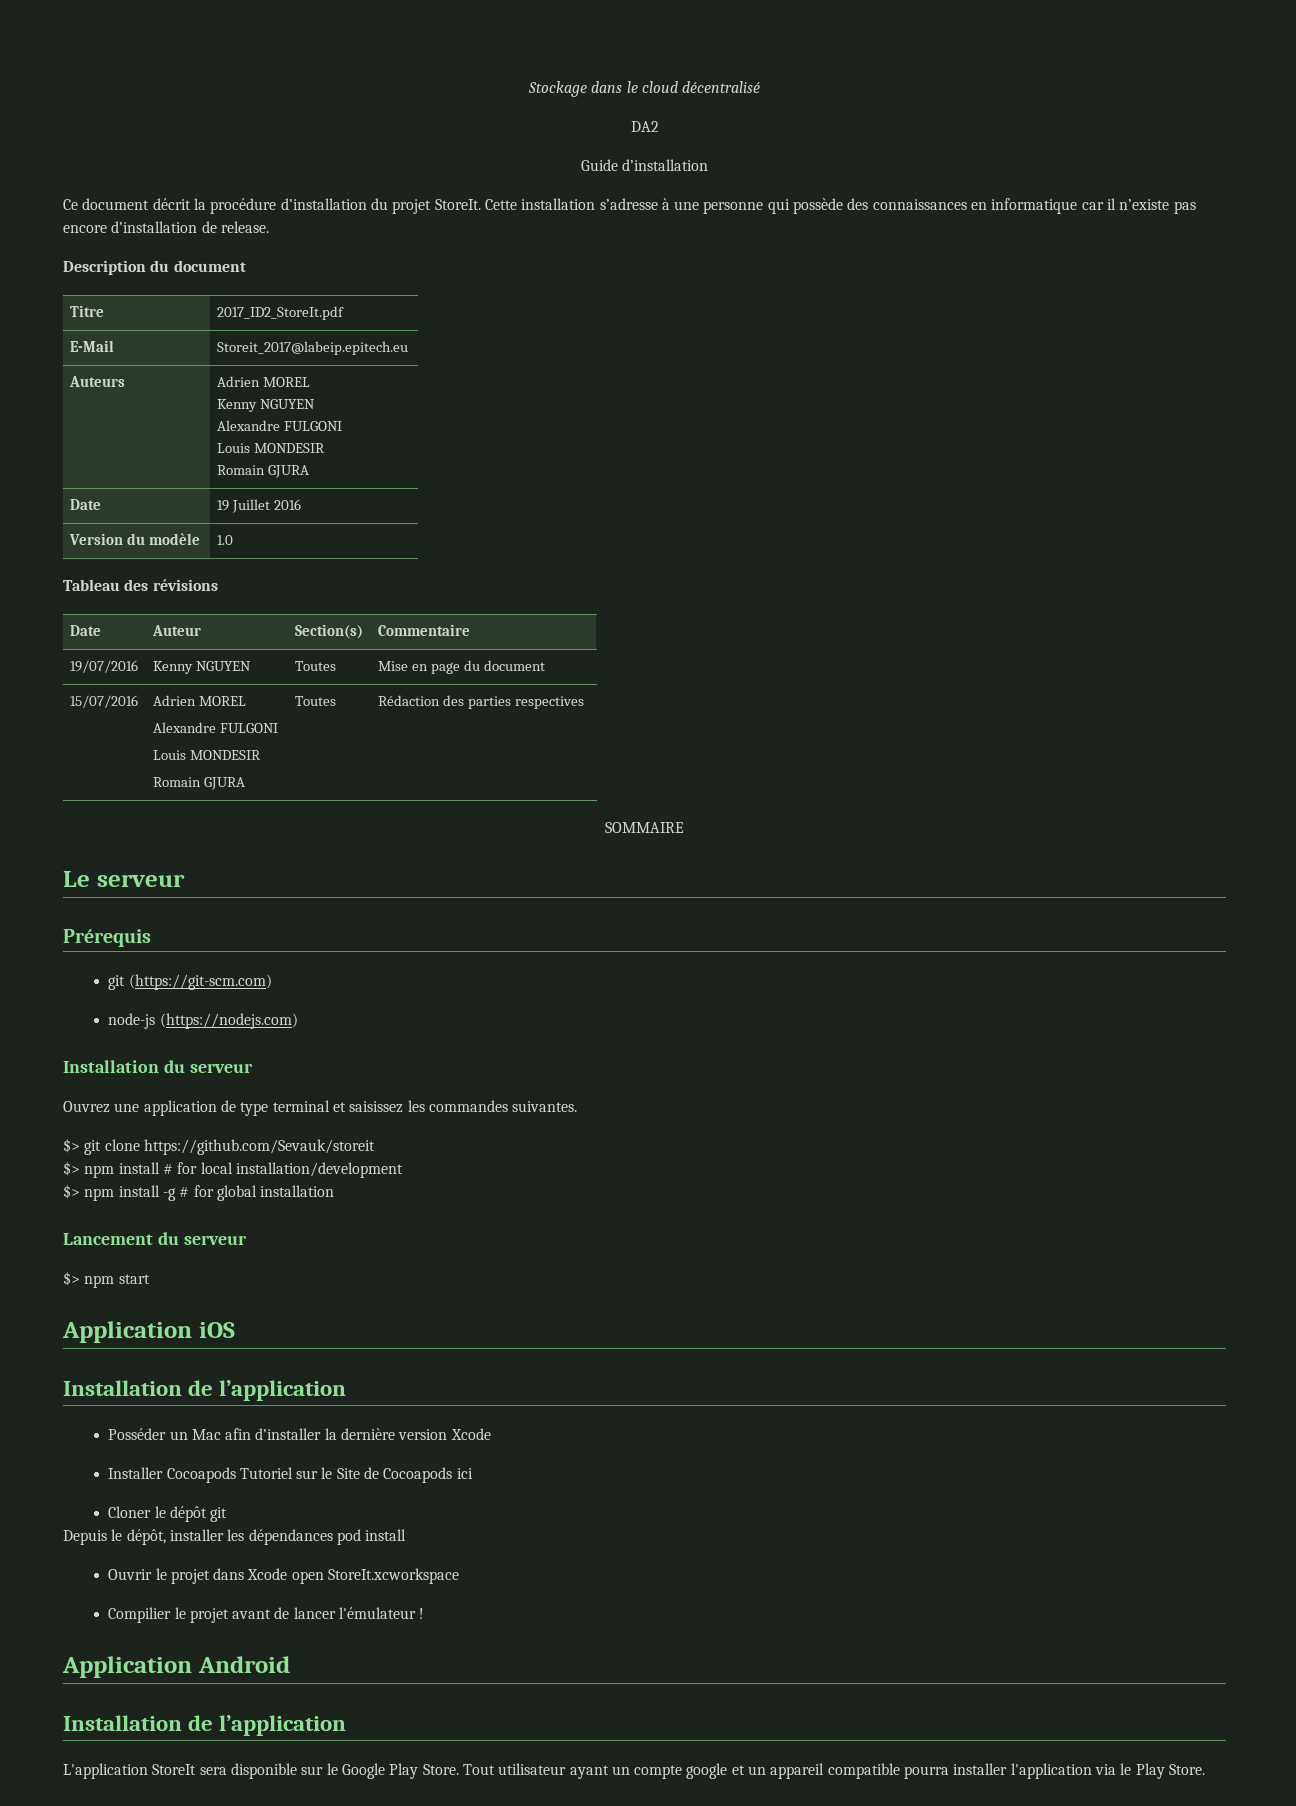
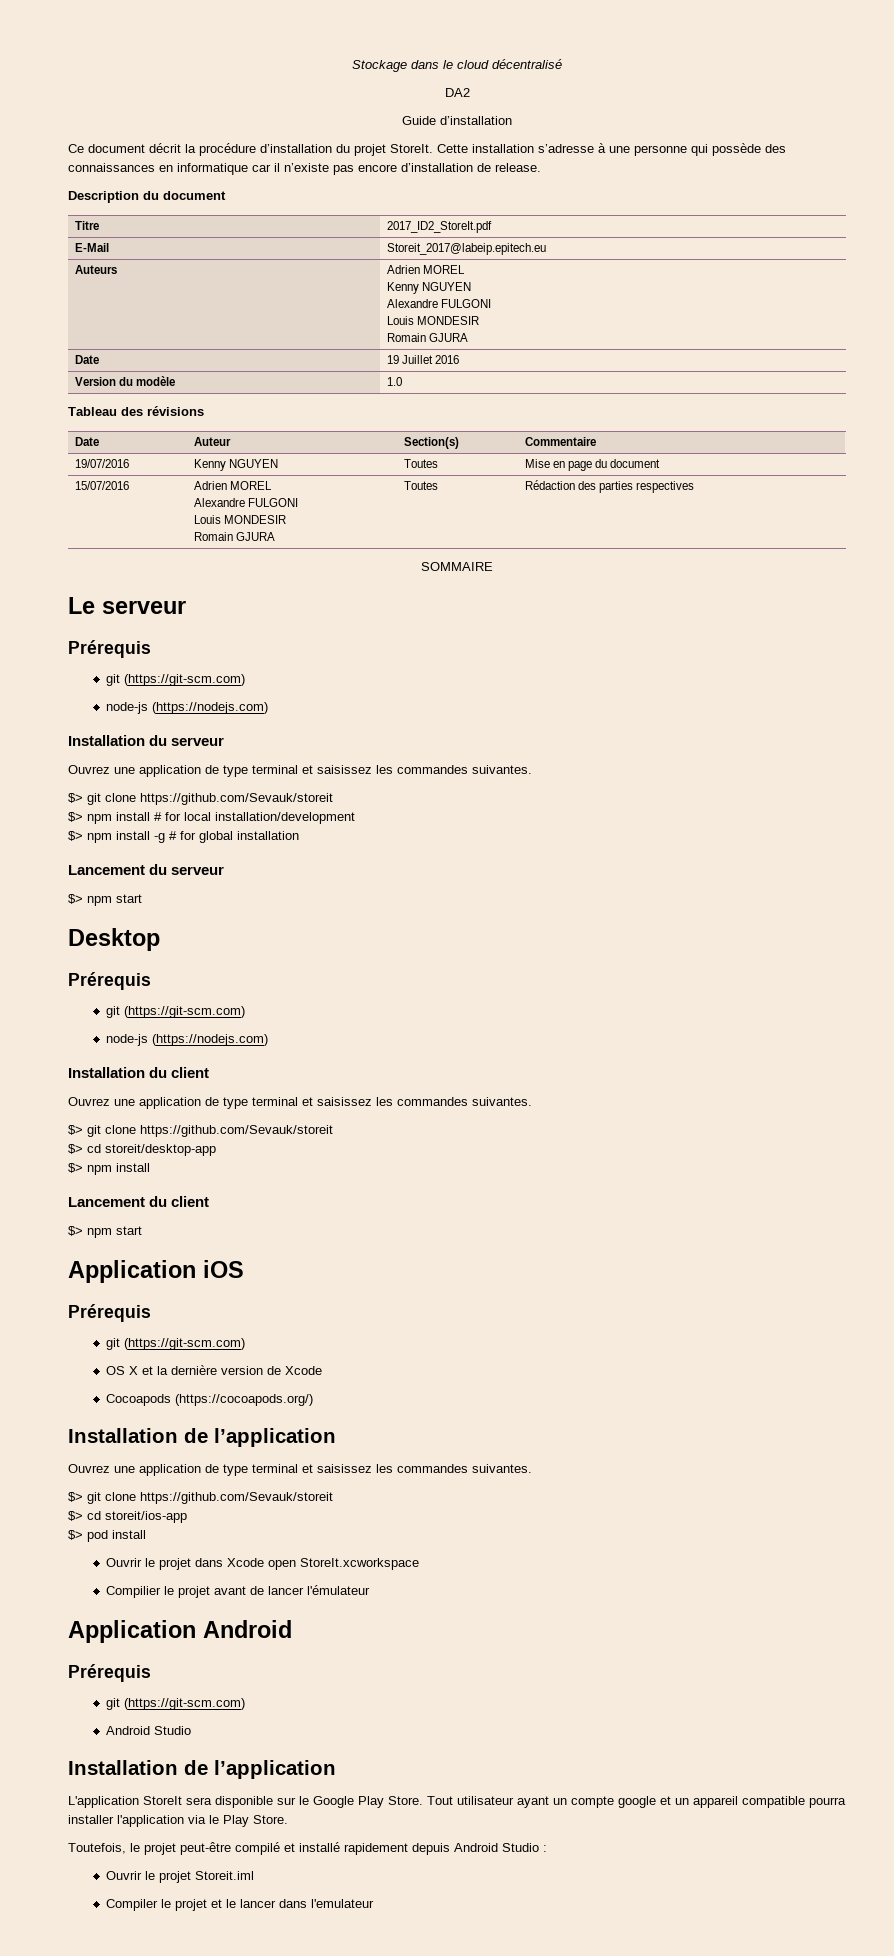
+ Desktop
+ Prérequis
+ git (https://git-scm.com)
+ node-js (https://nodejs.com)
+ Installation du client
+ Ouvrez une application de type terminal et saisissez les commandes suivantes.
+ $> git clone https://github.com/Sevauk/storeit
+ $> cd storeit/desktop-app
+ $> npm install
+ Lancement du client
+ $> npm start
  Application iOS
+ Prérequis
+ git (https://git-scm.com)
+ OS X et la dernière version de Xcode
+ Cocoapods (https://cocoapods.org/)
  Installation de l’application
- Posséder un Mac afin d’installer la dernière version Xcode
- Installer Cocoapods Tutoriel sur le Site de Cocoapods ici
- Cloner le dépôt git
- Depuis le dépôt, installer les dépendances pod install
+ Ouvrez une application de type terminal et saisissez les commandes suivantes.
+ $> git clone https://github.com/Sevauk/storeit
+ $> cd storeit/ios-app
+ $> pod install
- Compilier le projet avant de lancer l'émulateur !
+ Compilier le projet avant de lancer l'émulateur
  Application Android
+ Prérequis
+ git (https://git-scm.com)
+ Android Studio
+ Toutefois, le projet peut-être compilé et installé rapidement depuis Android Studio :
+ Ouvrir le projet Storeit.iml
+ Compiler le projet et le lancer dans l'emulateur

